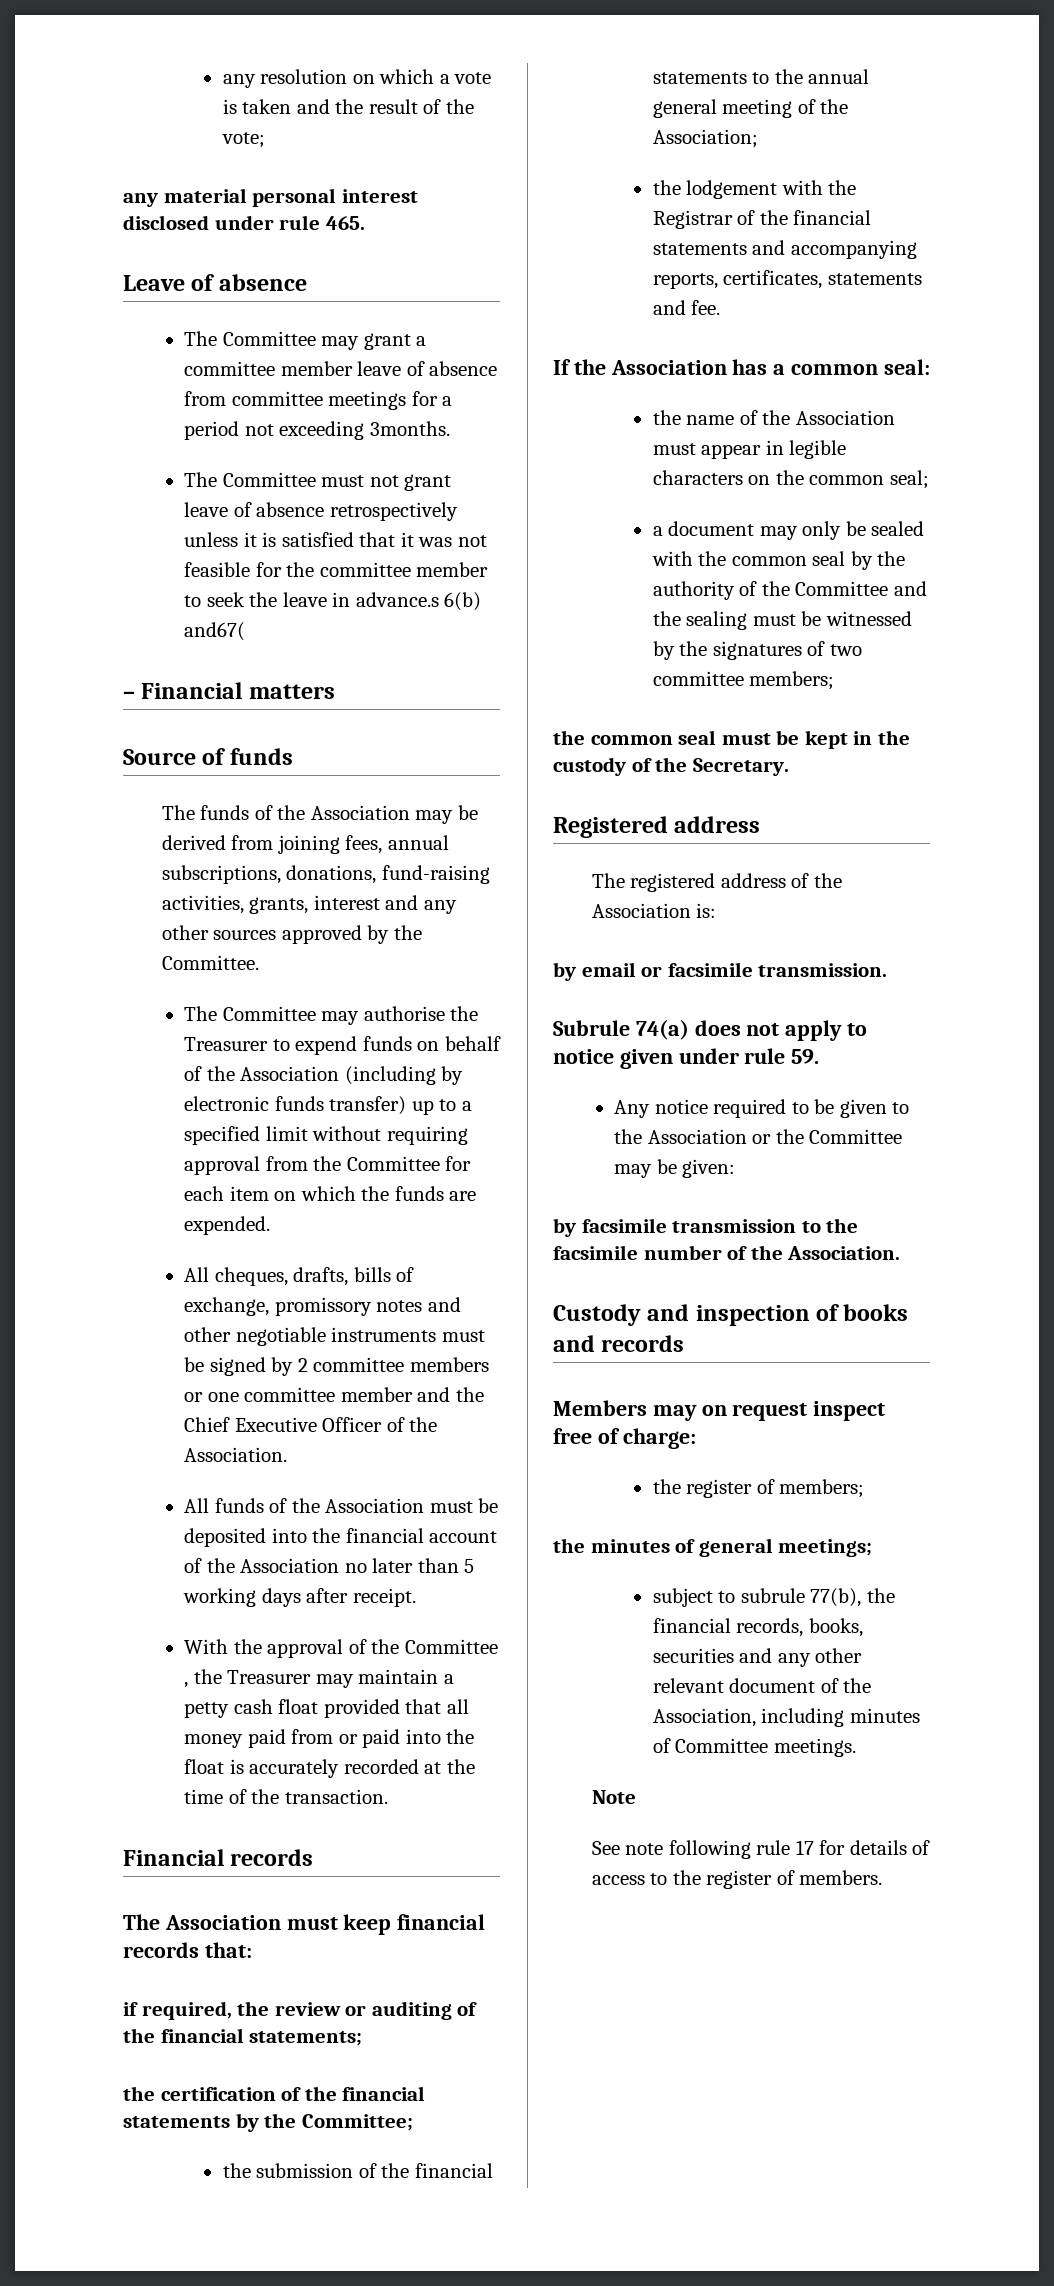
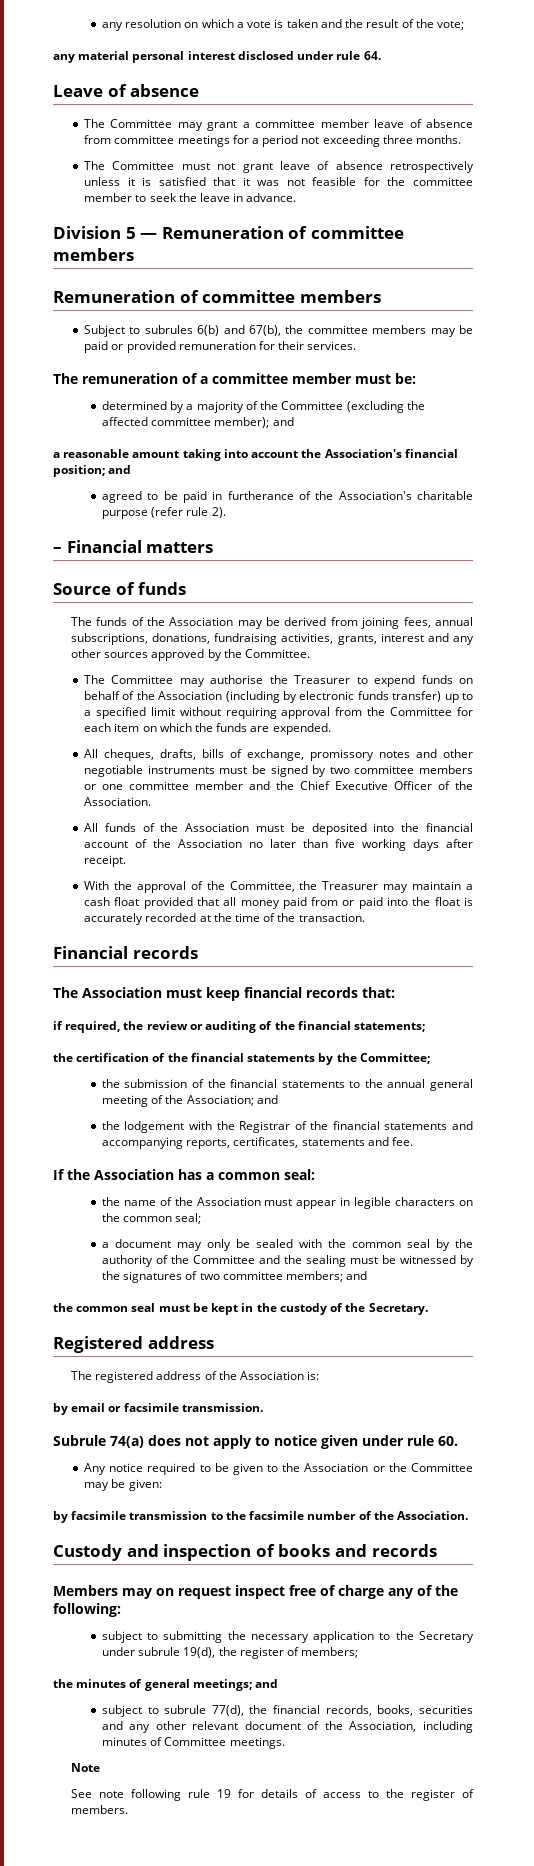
- any material personal interest disclosed under rule 465.
+ any material personal interest disclosed under rule 64.
- The Committee may grant a committee member leave of absence from committee meetings for a period not exceeding 3months.
+ The Committee may grant a committee member leave of absence from committee meetings for a period not exceeding three months.
- The Committee must not grant leave of absence retrospectively unless it is satisfied that it was not feasible for the committee member to seek the leave in advance.s 6(b) and67(
+ The Committee must not grant leave of absence retrospectively unless it is satisfied that it was not feasible for the committee member to seek the leave in advance.
+ Division 5 — Remuneration of committee members
+ Remuneration of committee members
+ Subject to subrules 6(b) and 67(b), the committee members may be paid or provided remuneration for their services.
+ The remuneration of a committee member must be:
+ determined by a majority of the Committee (excluding the affected committee member); and
+ a reasonable amount taking into account the Association's financial position; and
+ agreed to be paid in furtherance of the Association's charitable purpose (refer rule 2).
- The funds of the Association may be derived from joining fees, annual subscriptions, donations, fund-raising activities, grants, interest and any other sources approved by the Committee.
+ The funds of the Association may be derived from joining fees, annual subscriptions, donations, fundraising activities, grants, interest and any other sources approved by the Committee.
- All cheques, drafts, bills of exchange, promissory notes and other negotiable instruments must be signed by 2 committee members or one committee member and the Chief Executive Officer of the Association.
+ All cheques, drafts, bills of exchange, promissory notes and other negotiable instruments must be signed by two committee members or one committee member and the Chief Executive Officer of the Association.
- All funds of the Association must be deposited into the financial account of the Association no later than 5 working days after receipt.
+ All funds of the Association must be deposited into the financial account of the Association no later than five working days after receipt.
- With the approval of the Committee , the Treasurer may maintain a petty cash float provided that all money paid from or paid into the float is accurately recorded at the time of the transaction.
+ With the approval of the Committee, the Treasurer may maintain a cash float provided that all money paid from or paid into the float is accurately recorded at the time of the transaction.
- the submission of the financial statements to the annual general meeting of the Association;
+ the submission of the financial statements to the annual general meeting of the Association; and
- a document may only be sealed with the common seal by the authority of the Committee and the sealing must be witnessed by the signatures of two committee members;
+ a document may only be sealed with the common seal by the authority of the Committee and the sealing must be witnessed by the signatures of two committee members; and
- Subrule 74(a) does not apply to notice given under rule 59.
+ Subrule 74(a) does not apply to notice given under rule 60.
- Members may on request inspect free of charge:
- the register of members;
+ Members may on request inspect free of charge any of the following:
+ subject to submitting the necessary application to the Secretary under subrule 19(d), the register of members;
- the minutes of general meetings;
+ the minutes of general meetings; and
- subject to subrule 77(b), the financial records, books, securities and any other relevant document of the Association, including minutes of Committee meetings.
+ subject to subrule 77(d), the financial records, books, securities and any other relevant document of the Association, including minutes of Committee meetings.
- See note following rule 17 for details of access to the register of members.
+ See note following rule 19 for details of access to the register of members.

